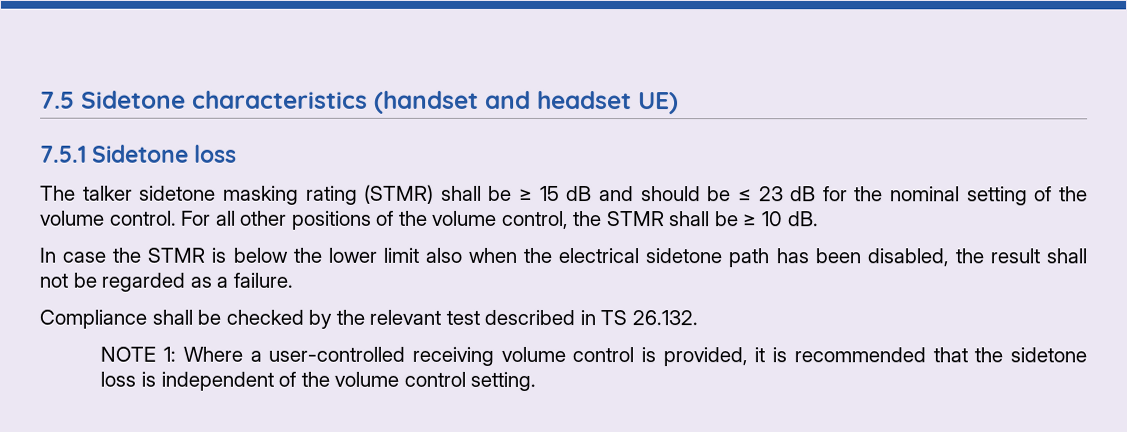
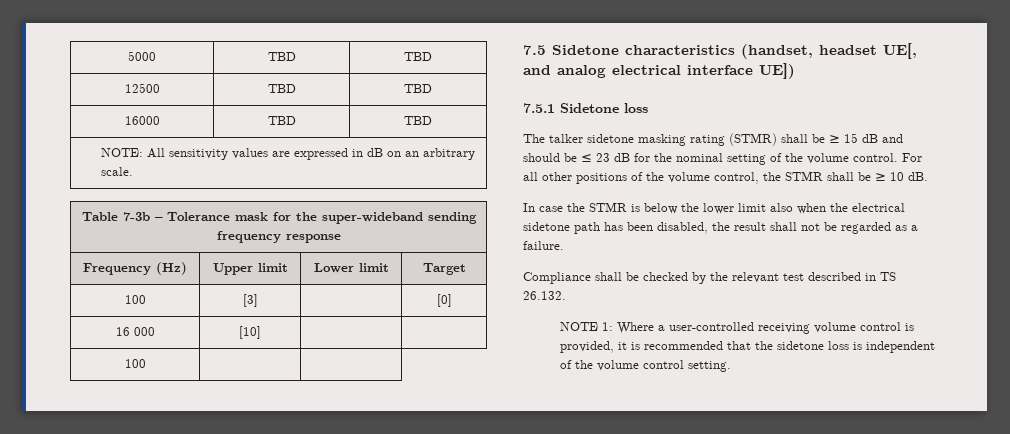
- 7.5 Sidetone characteristics (handset and headset UE)
+ 5000 | TBD | TBD
+ 12500 | TBD | TBD
+ 16000 | TBD | TBD
+ NOTE: All sensitivity values are expressed in dB on an arbitrary scale.
+ Table 7-3b – Tolerance mask for the super-wideband sending frequency response
+ Frequency (Hz) | Upper limit | Lower limit | Target
+ 100 | [3] | | [0]
+ 16 000 | [10] | |
+ 100 | |
+ 7.5 Sidetone characteristics (handset, headset UE[, and analog electrical interface UE])

